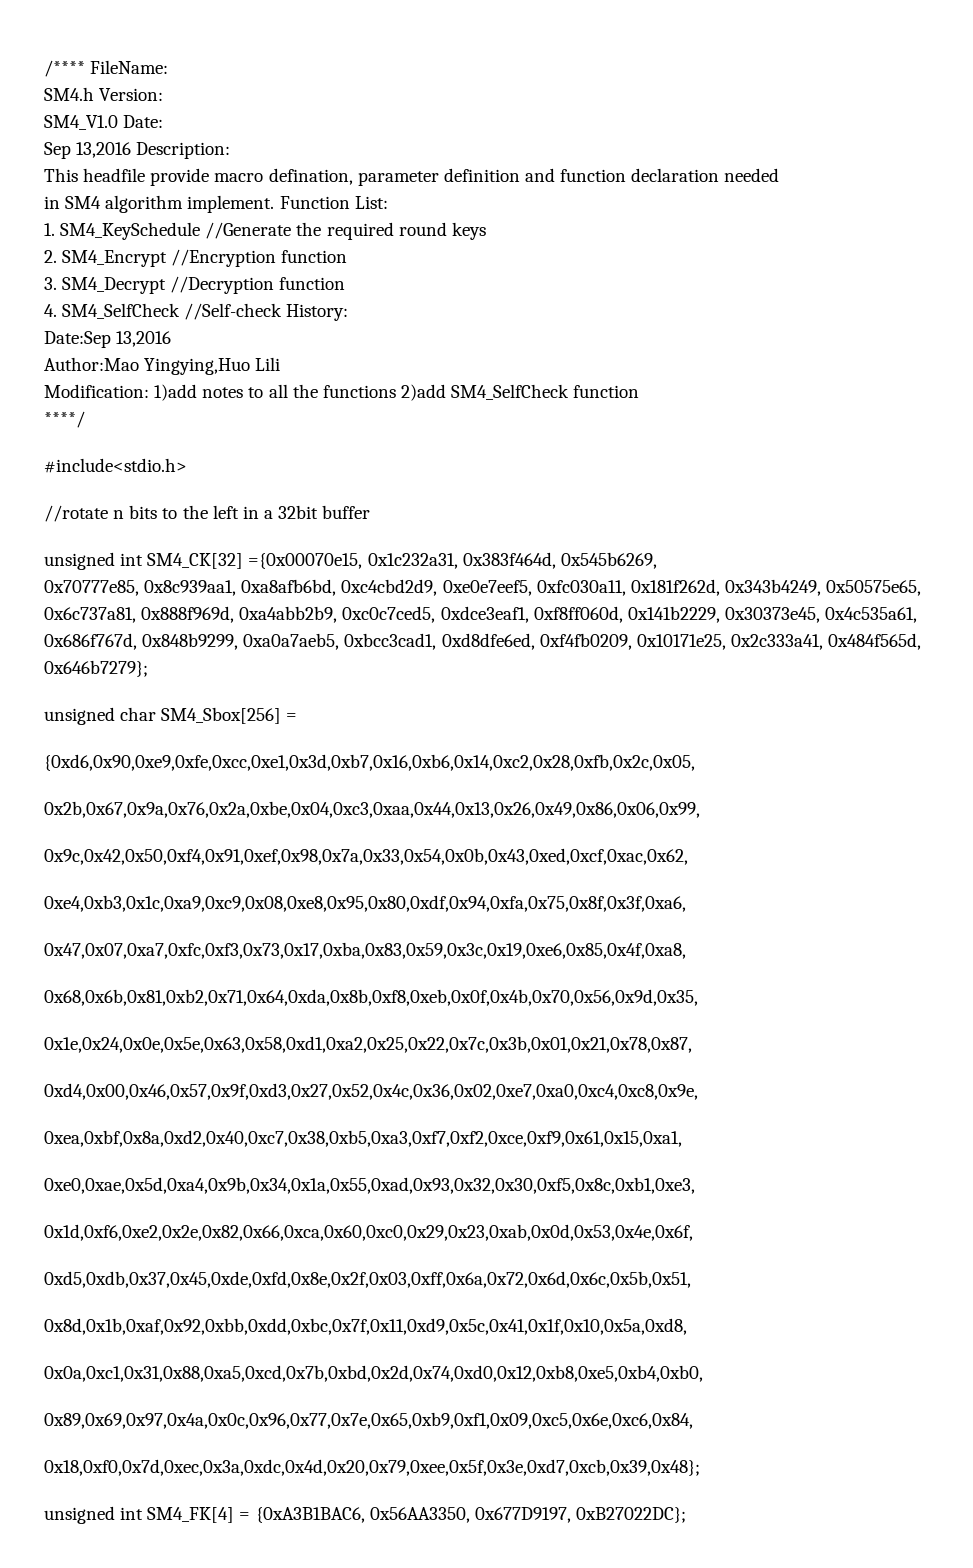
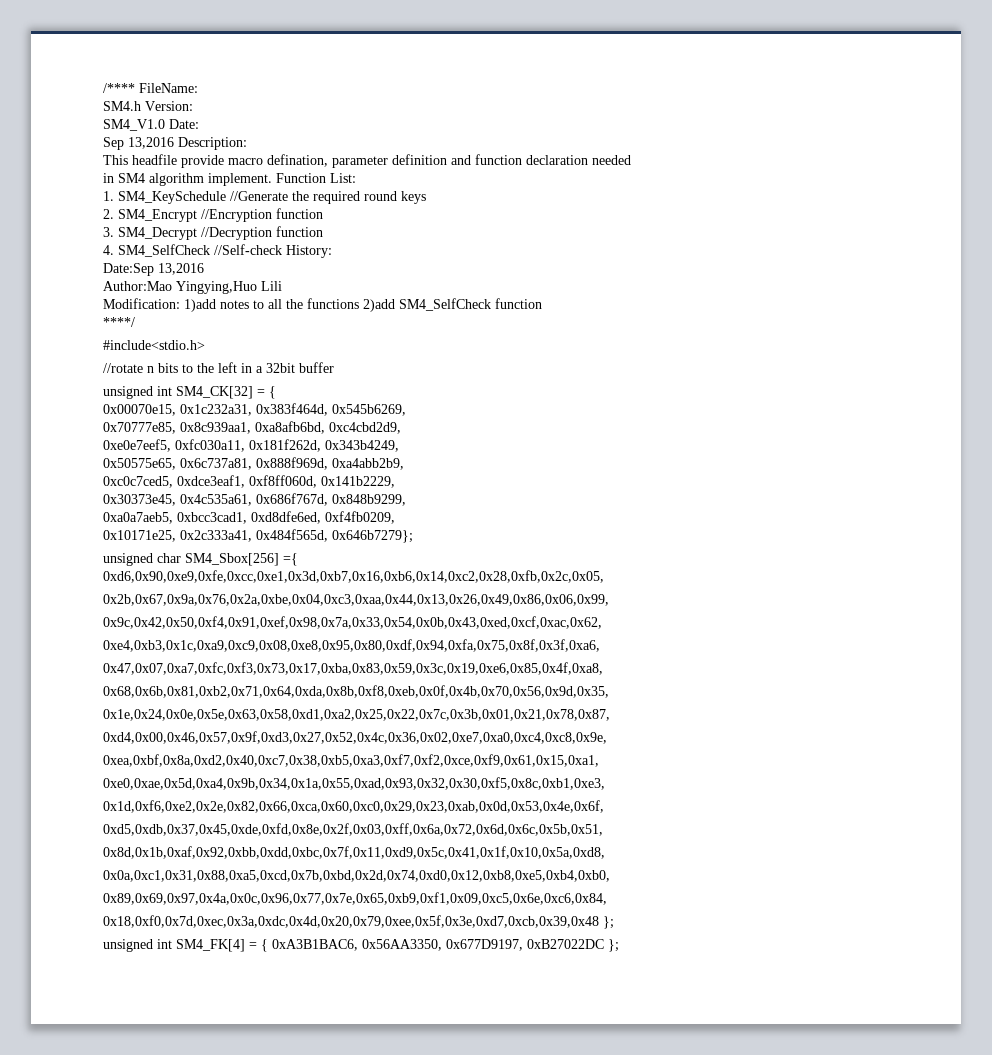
- unsigned int SM4_CK[32] ={0x00070e15, 0x1c232a31, 0x383f464d, 0x545b6269,
+ unsigned int SM4_CK[32] = {
+ 0x00070e15, 0x1c232a31, 0x383f464d, 0x545b6269,
- 0x70777e85, 0x8c939aa1, 0xa8afb6bd, 0xc4cbd2d9, 0xe0e7eef5, 0xfc030a11, 0x181f262d, 0x343b4249, 0x50575e65, 0x6c737a81, 0x888f969d, 0xa4abb2b9, 0xc0c7ced5, 0xdce3eaf1, 0xf8ff060d, 0x141b2229, 0x30373e45, 0x4c535a61, 0x686f767d, 0x848b9299, 0xa0a7aeb5, 0xbcc3cad1, 0xd8dfe6ed, 0xf4fb0209, 0x10171e25, 0x2c333a41, 0x484f565d, 0x646b7279};
+ 0x70777e85, 0x8c939aa1, 0xa8afb6bd, 0xc4cbd2d9,
+ 0xe0e7eef5, 0xfc030a11, 0x181f262d, 0x343b4249,
+ 0x50575e65, 0x6c737a81, 0x888f969d, 0xa4abb2b9,
+ 0xc0c7ced5, 0xdce3eaf1, 0xf8ff060d, 0x141b2229,
+ 0x30373e45, 0x4c535a61, 0x686f767d, 0x848b9299,
+ 0xa0a7aeb5, 0xbcc3cad1, 0xd8dfe6ed, 0xf4fb0209,
+ 0x10171e25, 0x2c333a41, 0x484f565d, 0x646b7279};
- unsigned char SM4_Sbox[256] =
- {0xd6,0x90,0xe9,0xfe,0xcc,0xe1,0x3d,0xb7,0x16,0xb6,0x14,0xc2,0x28,0xfb,0x2c,0x05,
+ unsigned char SM4_Sbox[256] ={
+ 0xd6,0x90,0xe9,0xfe,0xcc,0xe1,0x3d,0xb7,0x16,0xb6,0x14,0xc2,0x28,0xfb,0x2c,0x05,
- 0x18,0xf0,0x7d,0xec,0x3a,0xdc,0x4d,0x20,0x79,0xee,0x5f,0x3e,0xd7,0xcb,0x39,0x48};
+ 0x18,0xf0,0x7d,0xec,0x3a,0xdc,0x4d,0x20,0x79,0xee,0x5f,0x3e,0xd7,0xcb,0x39,0x48 };
- unsigned int SM4_FK[4] = {0xA3B1BAC6, 0x56AA3350, 0x677D9197, 0xB27022DC};
+ unsigned int SM4_FK[4] = { 0xA3B1BAC6, 0x56AA3350, 0x677D9197, 0xB27022DC };

